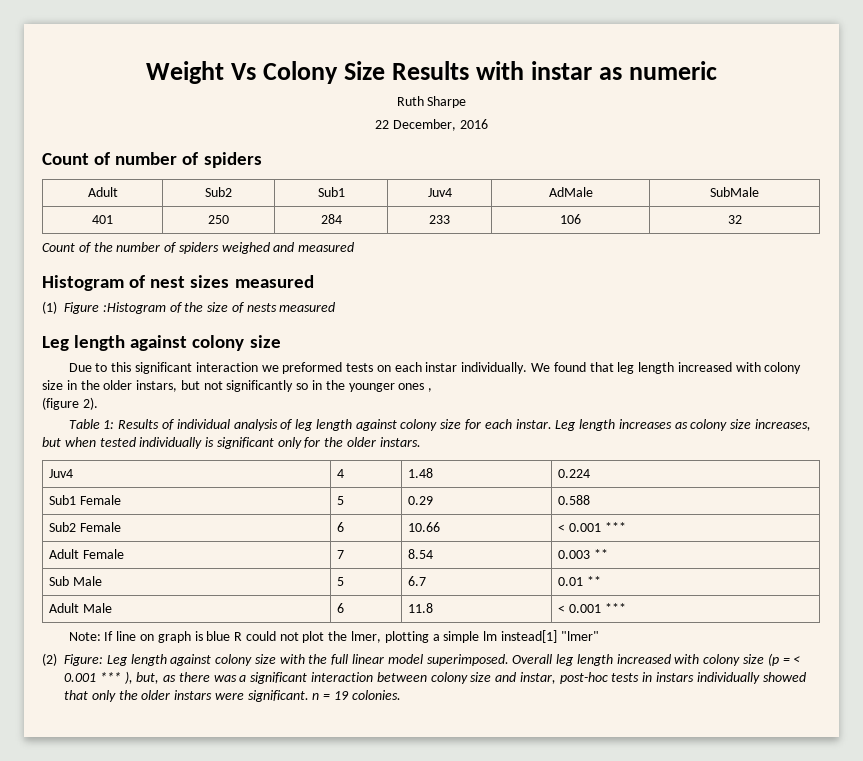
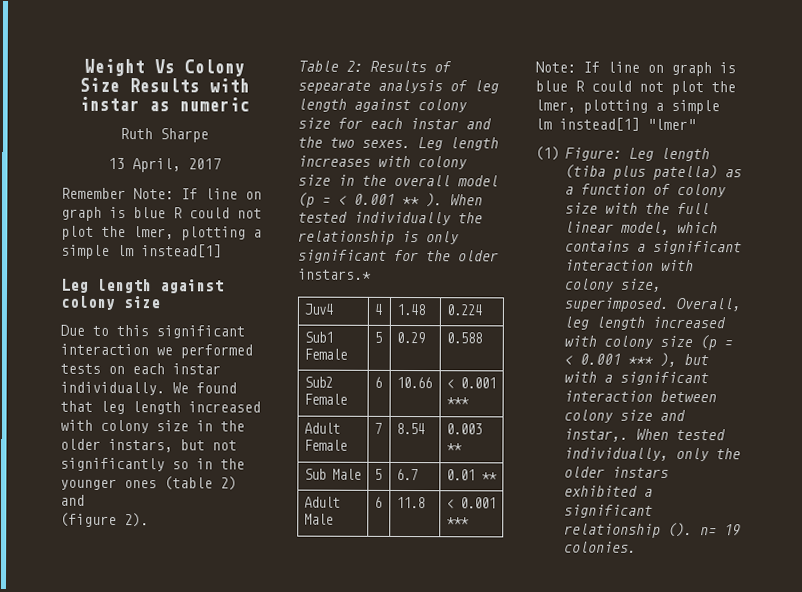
- 22 December, 2016
- Count of number of spiders
- Adult | Sub2 | Sub1 | Juv4 | AdMale | SubMale
- 401 | 250 | 284 | 233 | 106 | 32
- Count of the number of spiders weighed and measured
- Histogram of nest sizes measured
- (1) Figure :Histogram of the size of nests measured
+ 13 April, 2017
+ Remember Note: If line on graph is blue R could not plot the lmer, plotting a simple lm instead[1]
- Due to this significant interaction we preformed tests on each instar individually.
+ Due to this significant interaction we performed tests on each instar individually.
- We found that leg length increased with colony size in the older instars, but not significantly so in the younger ones ,
+ We found that leg length increased with colony size in the older instars, but not significantly so in the younger ones (table 2) and
- Table 1: Results of individual analysis of leg length against colony size for each instar.
+ Table 2: Results of sepearate analysis of leg length against colony size for each instar and the two sexes.
- Leg length increases as colony size increases, but when tested individually is significant only for the older instars.
+ Leg length increases with colony size in the overall model (p = < 0.001 ** ). When tested individually the relationship is only significant for the older instars.*
- (2) Figure: Leg length against colony size with the full linear model superimposed. Overall leg length increased with colony size (p = < 0.001 *** ), but, as there was a significant interaction between colony size and instar, post-hoc tests in instars individually showed that only the older instars were significant. n = 19 colonies.
+ (1) Figure: Leg length (tiba plus patella) as a function of colony size with the full linear model, which contains a significant interaction with colony size, superimposed. Overall, leg length increased with colony size (p = < 0.001 *** ), but with a significant interaction between colony size and instar,. When tested individually, only the older instars exhibited a significant relationship (). n= 19 colonies.

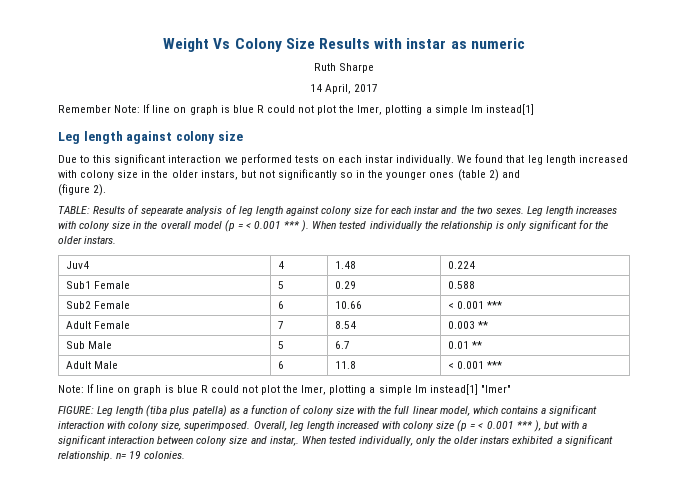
- 13 April, 2017
+ 14 April, 2017
- Table 2: Results of sepearate analysis of leg length against colony size for each instar and the two sexes.
+ TABLE: Results of sepearate analysis of leg length against colony size for each instar and the two sexes.
- Leg length increases with colony size in the overall model (p = < 0.001 ** ).
+ Leg length increases with colony size in the overall model (p = < 0.001 *** ).
- When tested individually the relationship is only significant for the older instars.*
+ When tested individually the relationship is only significant for the older instars.
- (1) Figure: Leg length (tiba plus patella) as a function of colony size with the full linear model, which contains a significant interaction with colony size, superimposed.
+ FIGURE: Leg length (tiba plus patella) as a function of colony size with the full linear model, which contains a significant interaction with colony size, superimposed.
- When tested individually, only the older instars exhibited a significant relationship (). n= 19 colonies.
+ When tested individually, only the older instars exhibited a significant relationship. n= 19 colonies.

